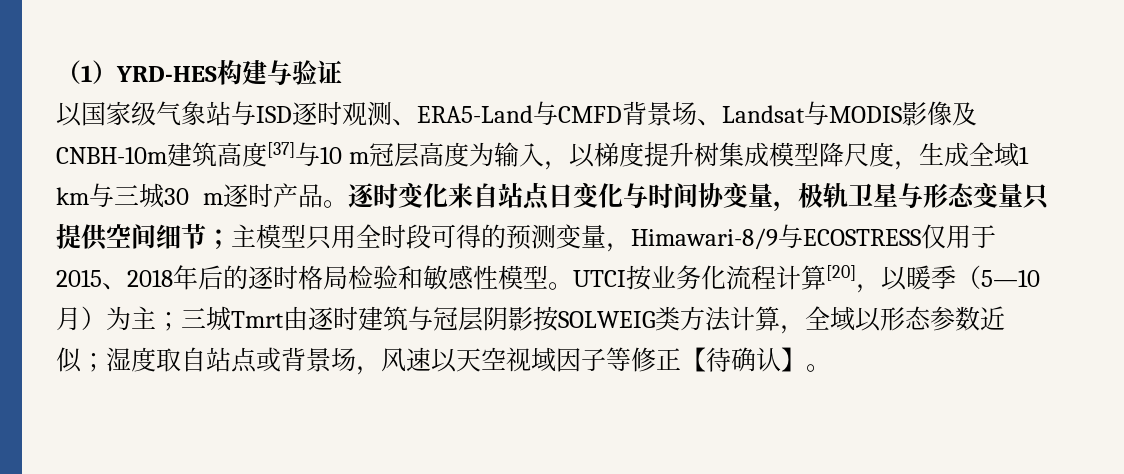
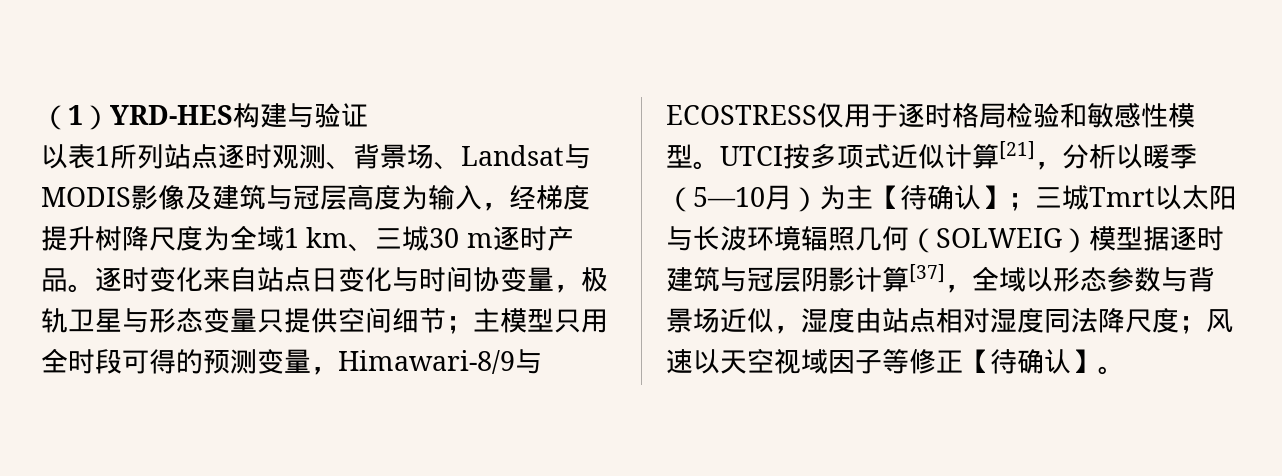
- 以国家级气象站与ISD逐时观测、ERA5-Land与CMFD背景场、Landsat与MODIS影像及CNBH-10m建筑高度[37]与10 m冠层高度为输入，以梯度提升树集成模型降尺度，生成全域1 km与三城30 m逐时产品。
+ 以表1所列站点逐时观测、背景场、Landsat与MODIS影像及建筑与冠层高度为输入，经梯度提升树降尺度为全域1 km、三城30 m逐时产品。
- 逐时变化来自站点日变化与时间协变量，极轨卫星与形态变量只提供空间细节；主模型只用全时段可得的预测变量，Himawari-8/9与ECOSTRESS仅用于2015、2018年后的逐时格局检验和敏感性模型。
+ 逐时变化来自站点日变化与时间协变量，极轨卫星与形态变量只提供空间细节；主模型只用全时段可得的预测变量，Himawari-8/9与ECOSTRESS仅用于逐时格局检验和敏感性模型。
- UTCI按业务化流程计算[20]，以暖季（5—10月）为主；三城Tmrt由逐时建筑与冠层阴影按SOLWEIG类方法计算，全域以形态参数近似；湿度取自站点或背景场，风速以天空视域因子等修正【待确认】。
+ UTCI按多项式近似计算[21]，分析以暖季（5—10月）为主【待确认】；三城Tmrt以太阳与长波环境辐照几何（SOLWEIG）模型据逐时建筑与冠层阴影计算[37]，全域以形态参数与背景场近似，湿度由站点相对湿度同法降尺度；风速以天空视域因子等修正【待确认】。

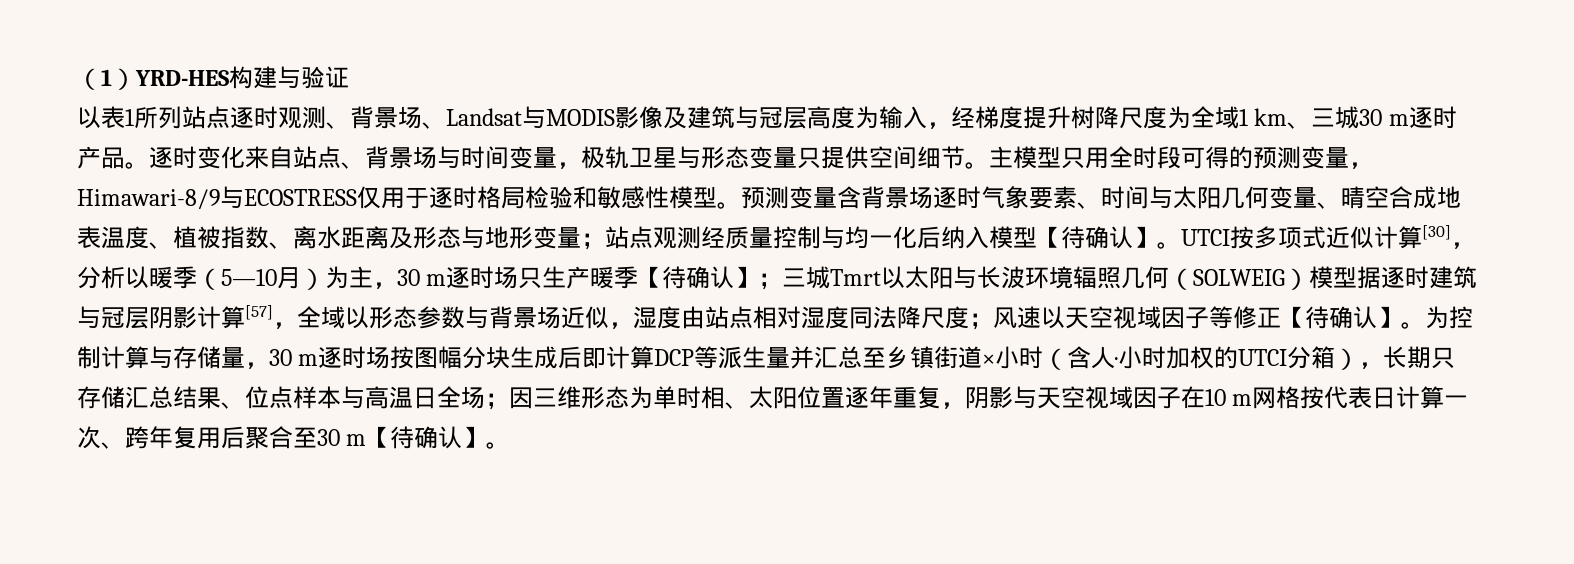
- 逐时变化来自站点日变化与时间协变量，极轨卫星与形态变量只提供空间细节；主模型只用全时段可得的预测变量，Himawari-8/9与ECOSTRESS仅用于逐时格局检验和敏感性模型。
+ 逐时变化来自站点、背景场与时间变量，极轨卫星与形态变量只提供空间细节。主模型只用全时段可得的预测变量，Himawari-8/9与ECOSTRESS仅用于逐时格局检验和敏感性模型。
+ 预测变量含背景场逐时气象要素、时间与太阳几何变量、晴空合成地表温度、植被指数、离水距离及形态与地形变量；站点观测经质量控制与均一化后纳入模型【待确认】。
- UTCI按多项式近似计算[21]，分析以暖季（5—10月）为主【待确认】；三城Tmrt以太阳与长波环境辐照几何（SOLWEIG）模型据逐时建筑与冠层阴影计算[37]，全域以形态参数与背景场近似，湿度由站点相对湿度同法降尺度；风速以天空视域因子等修正【待确认】。
+ UTCI按多项式近似计算[30]，分析以暖季（5—10月）为主，30 m逐时场只生产暖季【待确认】；三城Tmrt以太阳与长波环境辐照几何（SOLWEIG）模型据逐时建筑与冠层阴影计算[57]，全域以形态参数与背景场近似，湿度由站点相对湿度同法降尺度；风速以天空视域因子等修正【待确认】。
+ 为控制计算与存储量，30 m逐时场按图幅分块生成后即计算DCP等派生量并汇总至乡镇街道×小时（含人·小时加权的UTCI分箱），长期只存储汇总结果、位点样本与高温日全场；因三维形态为单时相、太阳位置逐年重复，阴影与天空视域因子在10 m网格按代表日计算一次、跨年复用后聚合至30 m【待确认】。

